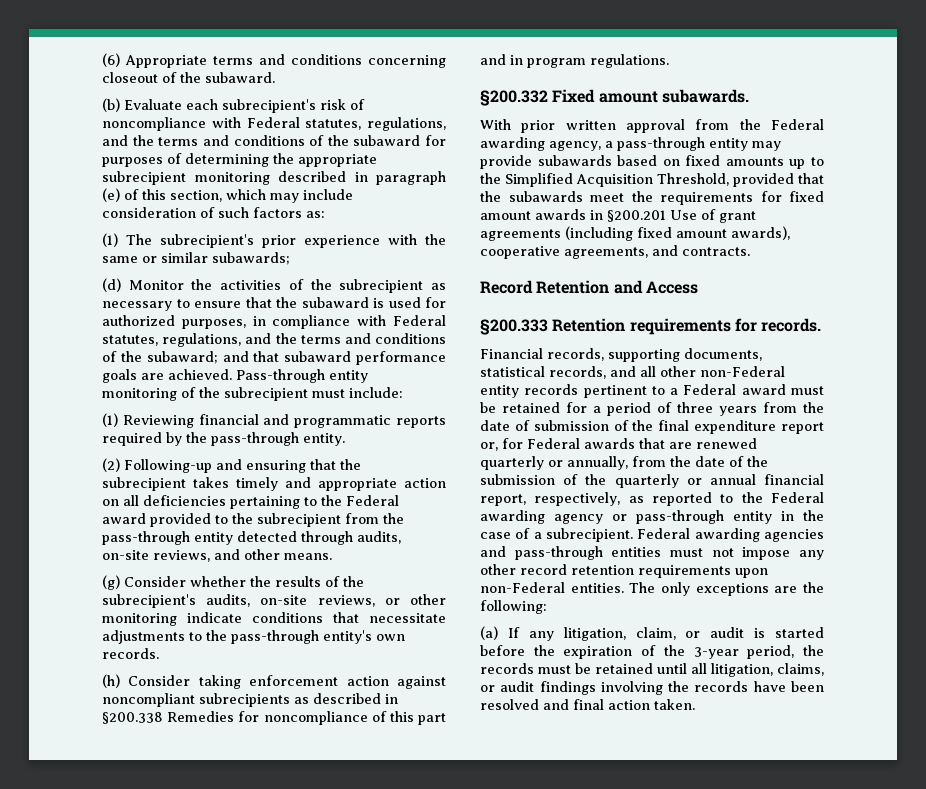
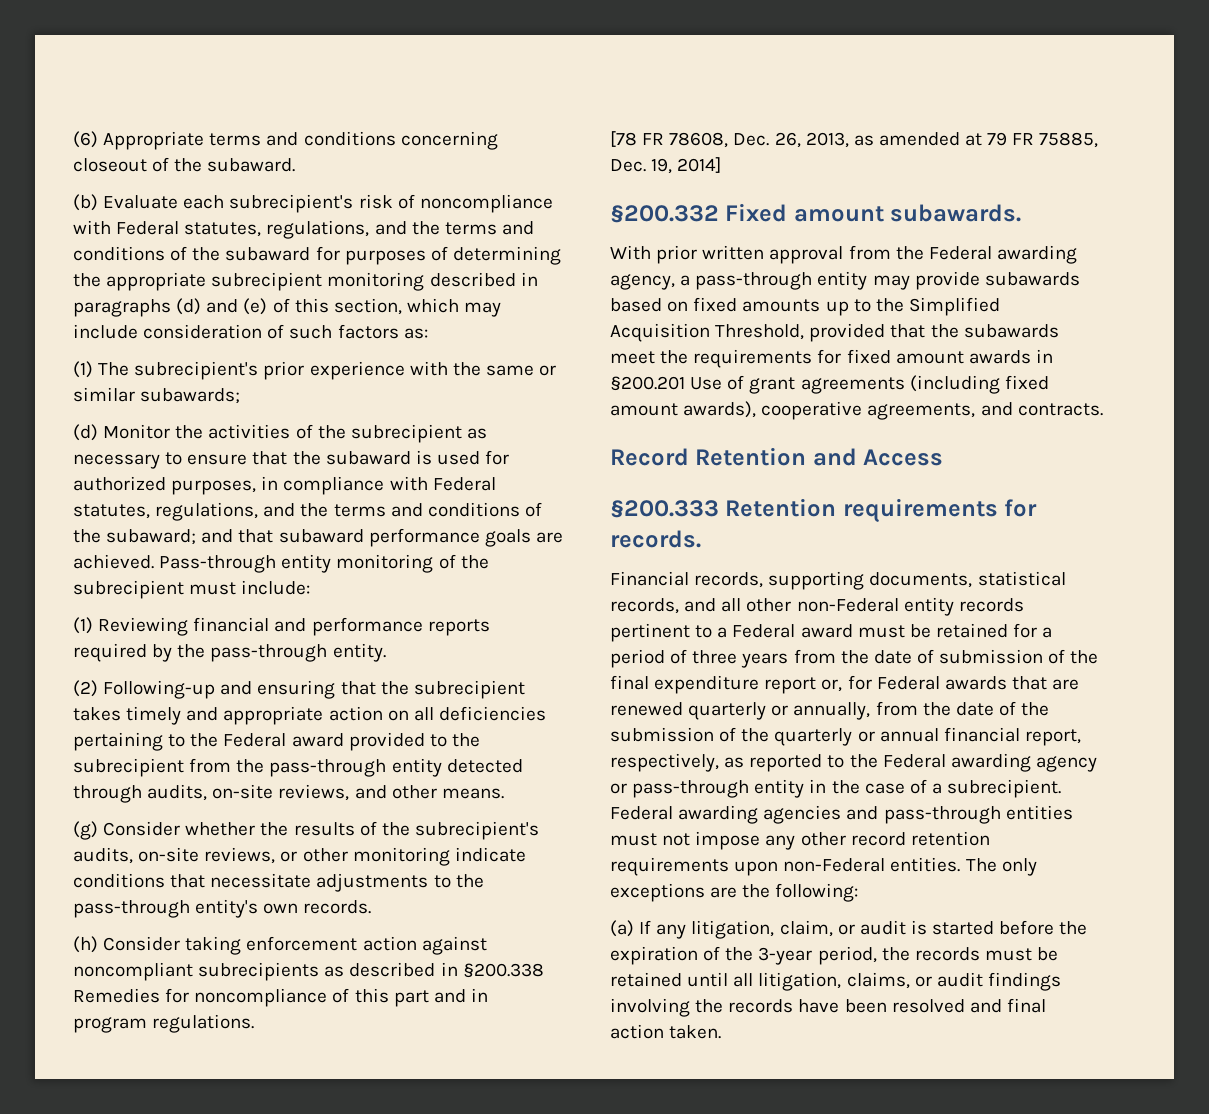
- (b) Evaluate each subrecipient's risk of noncompliance with Federal statutes, regulations, and the terms and conditions of the subaward for purposes of determining the appropriate subrecipient monitoring described in paragraph (e) of this section, which may include consideration of such factors as:
+ (b) Evaluate each subrecipient's risk of noncompliance with Federal statutes, regulations, and the terms and conditions of the subaward for purposes of determining the appropriate subrecipient monitoring described in paragraphs (d) and (e) of this section, which may include consideration of such factors as:
- (1) Reviewing financial and programmatic reports required by the pass-through entity.
+ (1) Reviewing financial and performance reports required by the pass-through entity.
+ [78 FR 78608, Dec. 26, 2013, as amended at 79 FR 75885, Dec. 19, 2014]

